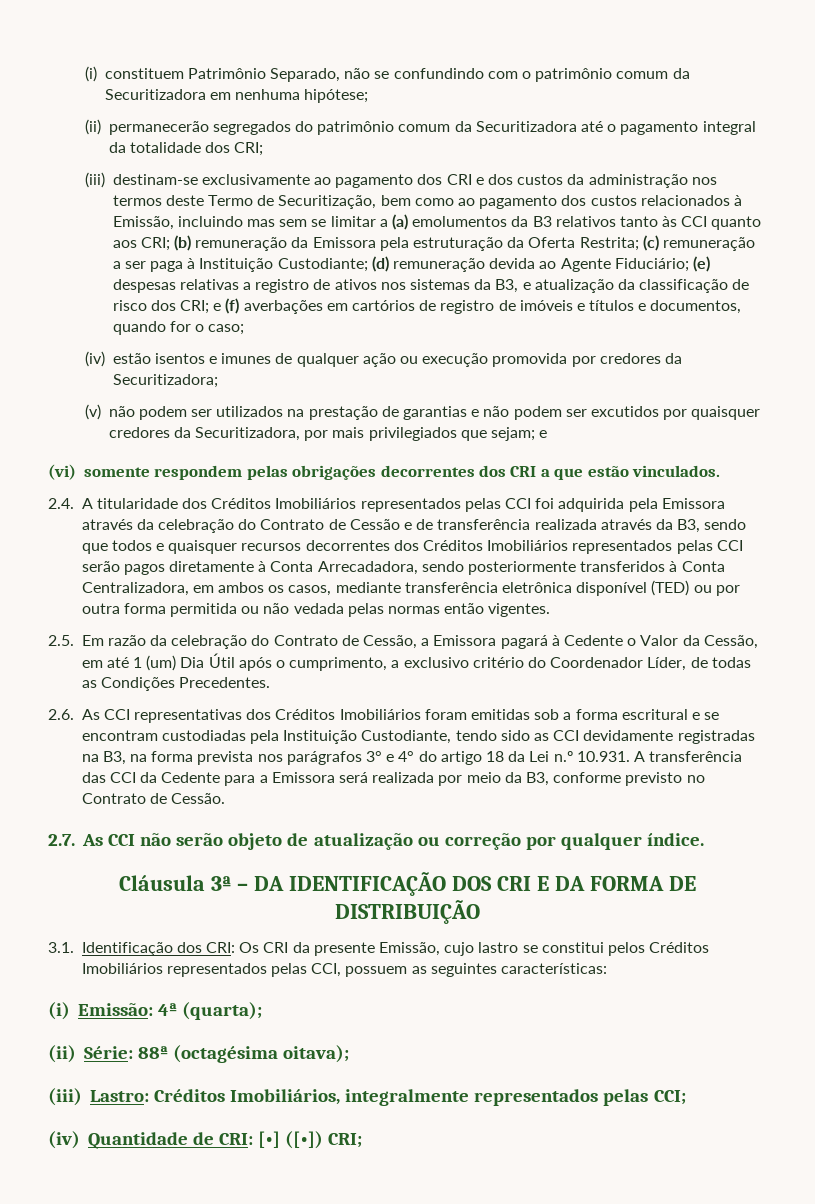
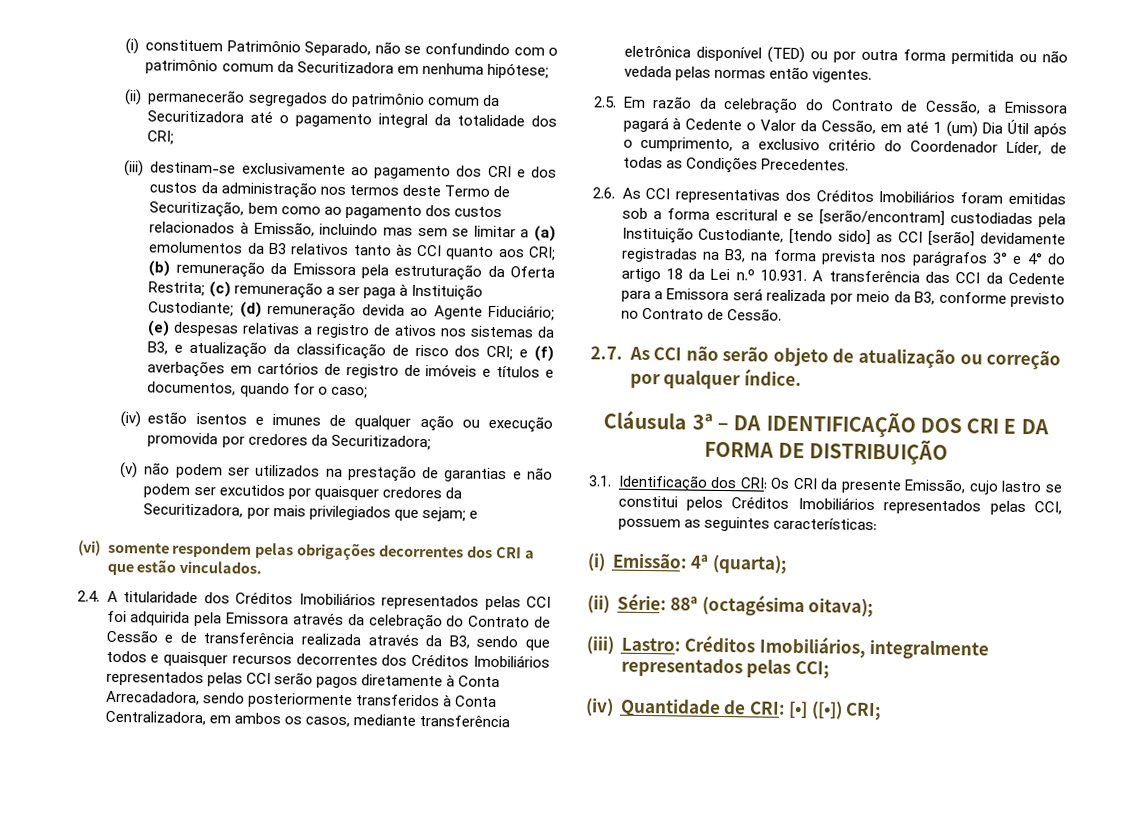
- 2.6. As CCI representativas dos Créditos Imobiliários foram emitidas sob a forma escritural e se encontram custodiadas pela Instituição Custodiante, tendo sido as CCI devidamente registradas na B3, na forma prevista nos parágrafos 3° e 4° do artigo 18 da Lei n.º 10.931. A transferência das CCI da Cedente para a Emissora será realizada por meio da B3, conforme previsto no Contrato de Cessão.
+ 2.6. As CCI representativas dos Créditos Imobiliários foram emitidas sob a forma escritural e se [serão/encontram] custodiadas pela Instituição Custodiante, [tendo sido] as CCI [serão] devidamente registradas na B3, na forma prevista nos parágrafos 3° e 4° do artigo 18 da Lei n.º 10.931. A transferência das CCI da Cedente para a Emissora será realizada por meio da B3, conforme previsto no Contrato de Cessão.

